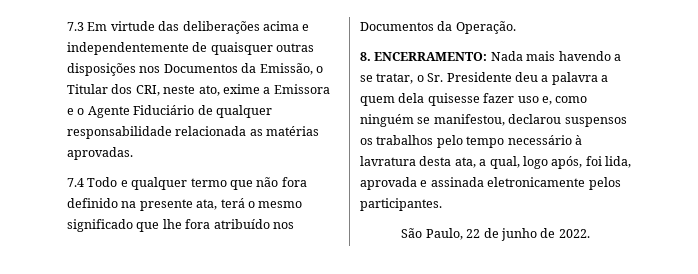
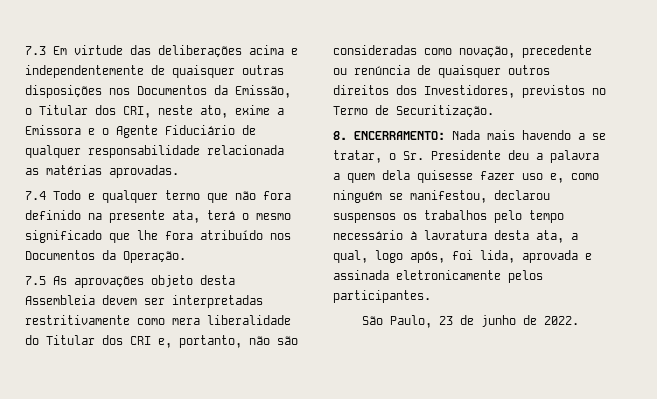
+ 7.5 As aprovações objeto desta Assembleia devem ser interpretadas restritivamente como mera liberalidade do Titular dos CRI e, portanto, não são consideradas como novação, precedente ou renúncia de quaisquer outros direitos dos Investidores, previstos no Termo de Securitização.
- São Paulo, 22 de junho de 2022.
+ São Paulo, 23 de junho de 2022.

